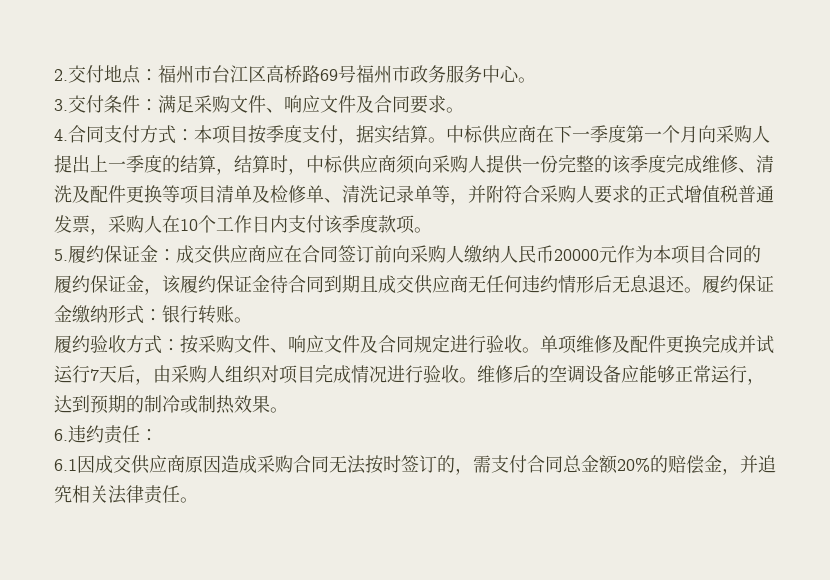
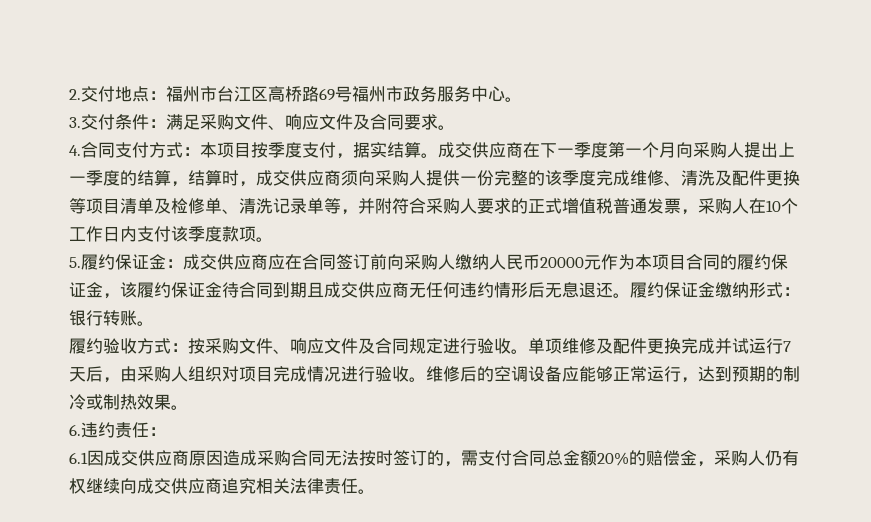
- 中标供应商在下一季度第一个月向采购人提出上一季度的结算，结算时，中标供应商须向采购人提供一份完整的该季度完成维修、清洗及配件更换等项目清单及检修单、清洗记录单等，并附符合采购人要求的正式增值税普通发票，采购人在10个工作日内支付该季度款项。
+ 成交供应商在下一季度第一个月向采购人提出上一季度的结算，结算时，成交供应商须向采购人提供一份完整的该季度完成维修、清洗及配件更换等项目清单及检修单、清洗记录单等，并附符合采购人要求的正式增值税普通发票，采购人在10个工作日内支付该季度款项。
- 6.1因成交供应商原因造成采购合同无法按时签订的，需支付合同总金额20%的赔偿金，并追究相关法律责任。
+ 6.1因成交供应商原因造成采购合同无法按时签订的，需支付合同总金额20%的赔偿金，采购人仍有权继续向成交供应商追究相关法律责任。

